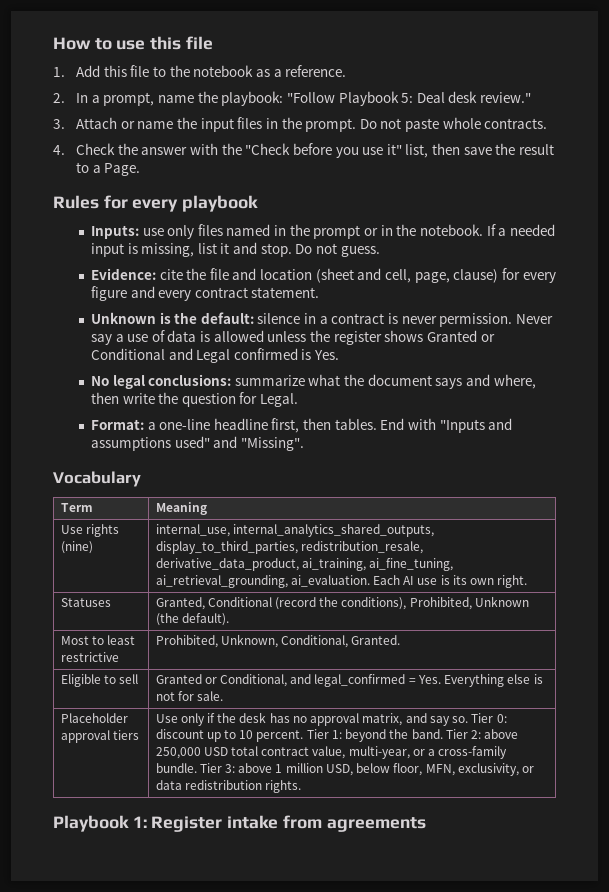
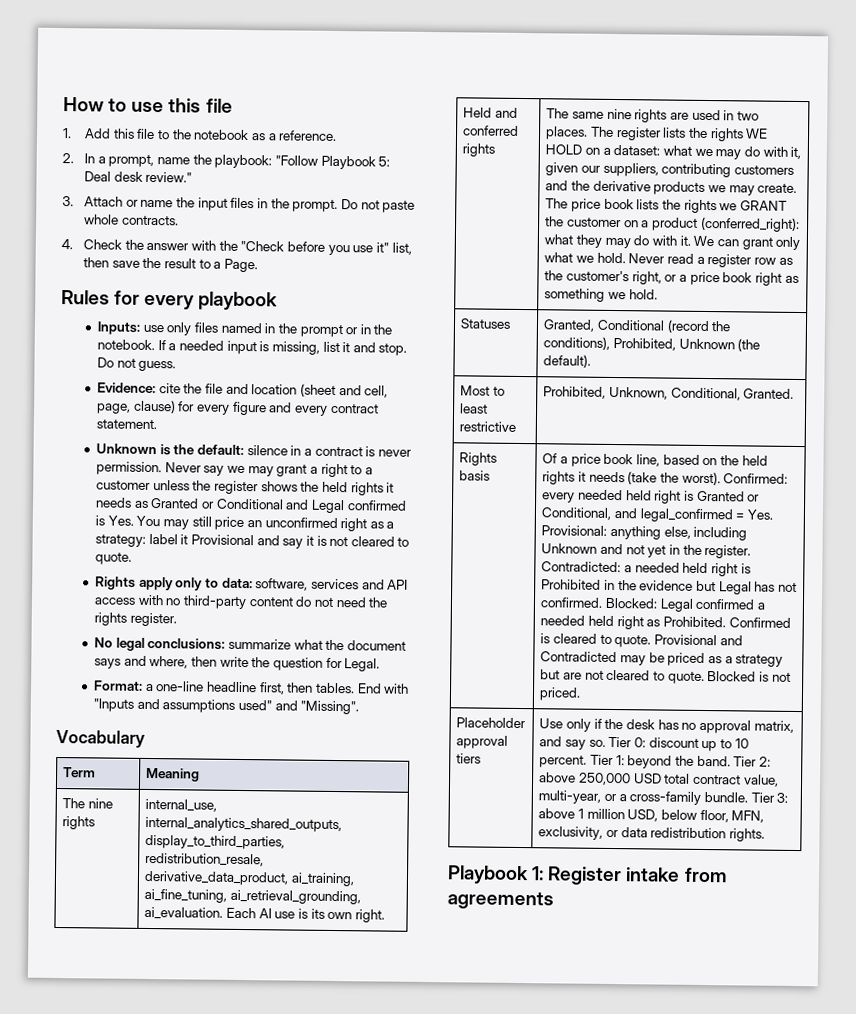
- Never say a use of data is allowed unless the register shows Granted or Conditional and Legal confirmed is Yes.
+ Never say we may grant a right to a customer unless the register shows the held rights it needs as Granted or Conditional and Legal confirmed is Yes. You may still price an unconfirmed right as a strategy: label it Provisional and say it is not cleared to quote.
+ Rights apply only to data: software, services and API access with no third-party content do not need the rights register.
- Use rights (nine) | internal_use, internal_analytics_shared_outputs, display_to_third_parties, redistribution_resale, derivative_data_product, ai_training, ai_fine_tuning, ai_retrieval_grounding, ai_evaluation. Each AI use is its own right.
+ The nine rights | internal_use, internal_analytics_shared_outputs, display_to_third_parties, redistribution_resale, derivative_data_product, ai_training, ai_fine_tuning, ai_retrieval_grounding, ai_evaluation. Each AI use is its own right.
+ Held and conferred rights | The same nine rights are used in two places. The register lists the rights WE HOLD on a dataset: what we may do with it, given our suppliers, contributing customers and the derivative products we may create. The price book lists the rights we GRANT the customer on a product (conferred_right): what they may do with it. We can grant only what we hold. Never read a register row as the customer's right, or a price book right as something we hold.
- Eligible to sell | Granted or Conditional, and legal_confirmed = Yes. Everything else is not for sale.
+ Rights basis | Of a price book line, based on the held rights it needs (take the worst). Confirmed: every needed held right is Granted or Conditional, and legal_confirmed = Yes. Provisional: anything else, including Unknown and not yet in the register. Contradicted: a needed held right is Prohibited in the evidence but Legal has not confirmed. Blocked: Legal confirmed a needed held right as Prohibited. Confirmed is cleared to quote. Provisional and Contradicted may be priced as a strategy but are not cleared to quote. Blocked is not priced.

